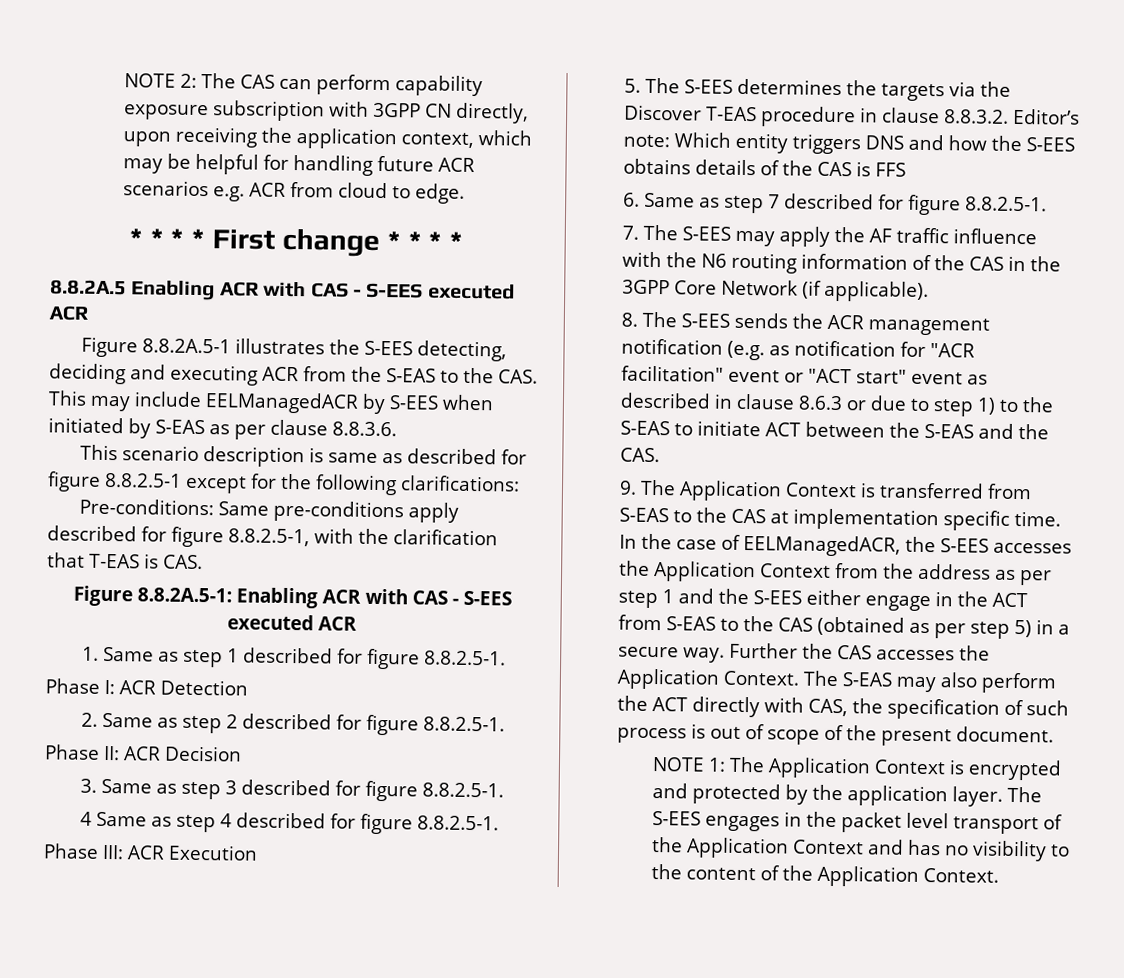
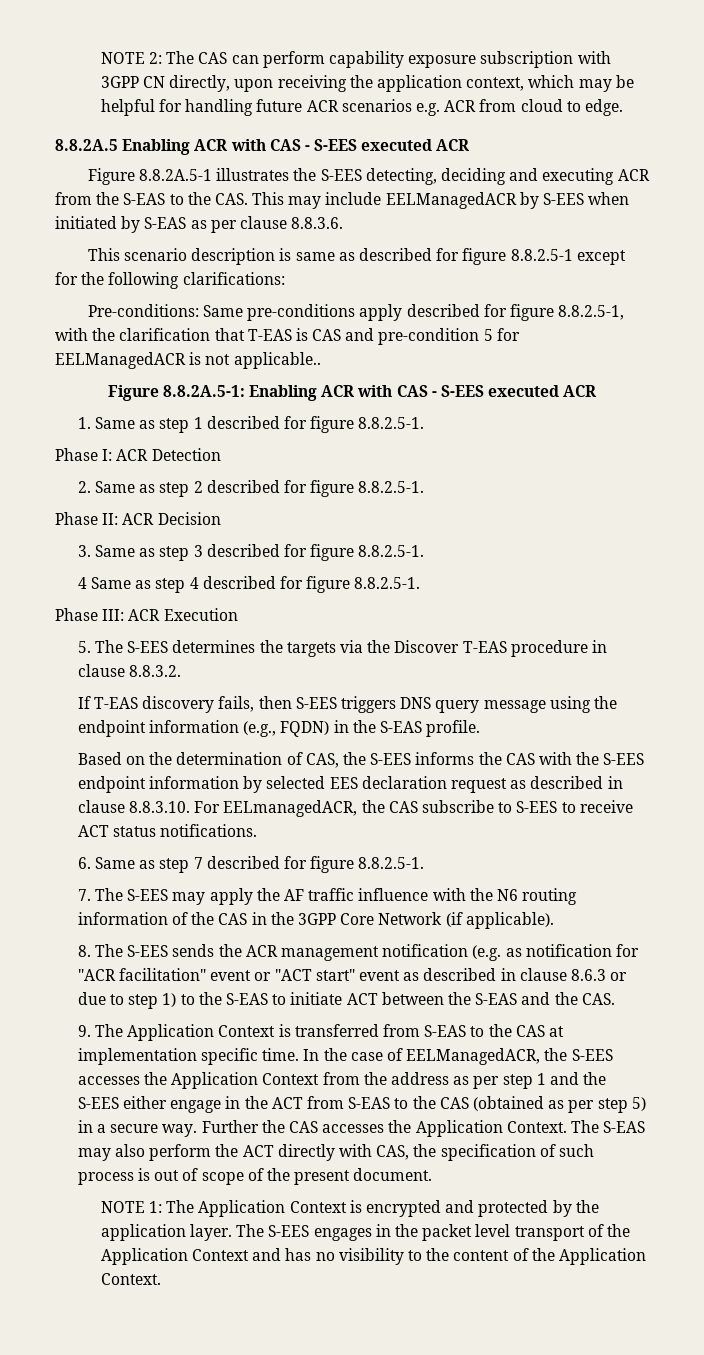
- * * * * First change * * * *
- Pre-conditions: Same pre-conditions apply described for figure 8.8.2.5-1, with the clarification that T-EAS is CAS.
+ Pre-conditions: Same pre-conditions apply described for figure 8.8.2.5-1, with the clarification that T-EAS is CAS and pre-condition 5 for EELManagedACR is not applicable..
- 5. The S-EES determines the targets via the Discover T-EAS procedure in clause 8.8.3.2. Editor’s note: Which entity triggers DNS and how the S-EES obtains details of the CAS is FFS
+ 5. The S-EES determines the targets via the Discover T-EAS procedure in clause 8.8.3.2.
+ If T-EAS discovery fails, then S-EES triggers DNS query message using the endpoint information (e.g., FQDN) in the S-EAS profile.
+ Based on the determination of CAS, the S-EES informs the CAS with the S-EES endpoint information by selected EES declaration request as described in clause 8.8.3.10. For EELmanagedACR, the CAS subscribe to S-EES to receive ACT status notifications.

